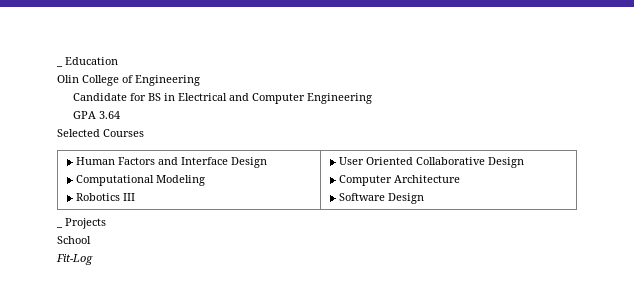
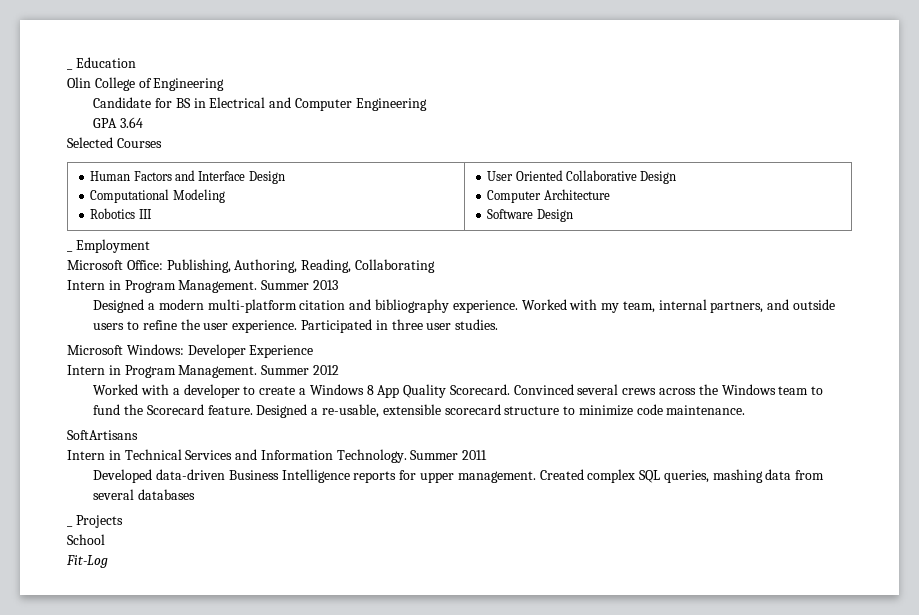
+ _ Employment
+ Microsoft Office: Publishing, Authoring, Reading, Collaborating
+ Intern in Program Management. Summer 2013
+ Designed a modern multi-platform citation and bibliography experience. Worked with my team, internal partners, and outside users to refine the user experience. Participated in three user studies.
+ Microsoft Windows: Developer Experience
+ Intern in Program Management. Summer 2012
+ Worked with a developer to create a Windows 8 App Quality Scorecard. Convinced several crews across the Windows team to fund the Scorecard feature. Designed a re-usable, extensible scorecard structure to minimize code maintenance.
+ SoftArtisans
+ Intern in Technical Services and Information Technology. Summer 2011
+ Developed data-driven Business Intelligence reports for upper management. Created complex SQL queries, mashing data from several databases

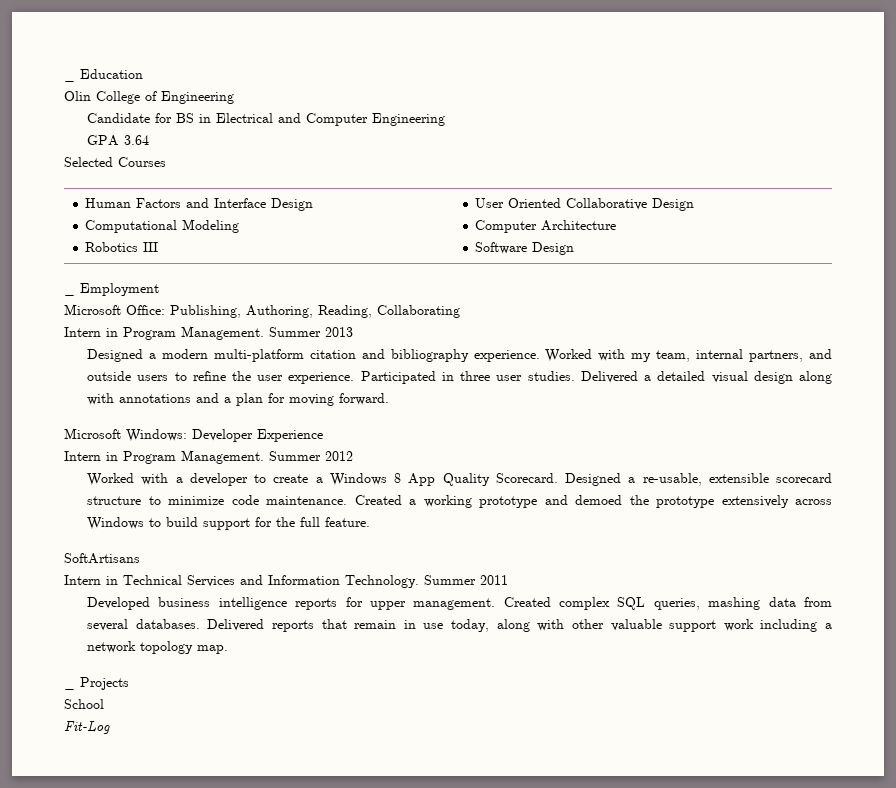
+ Delivered a detailed visual design along with annotations and a plan for moving forward.
- Convinced several crews across the Windows team to fund the Scorecard feature.
+ Created a working prototype and demoed the prototype extensively across Windows to build support for the full feature.
- Developed data-driven Business Intelligence reports for upper management.
+ Developed business intelligence reports for upper management.
- Created complex SQL queries, mashing data from several databases
+ Created complex SQL queries, mashing data from several databases. Delivered reports that remain in use today, along with other valuable support work including a network topology map.

